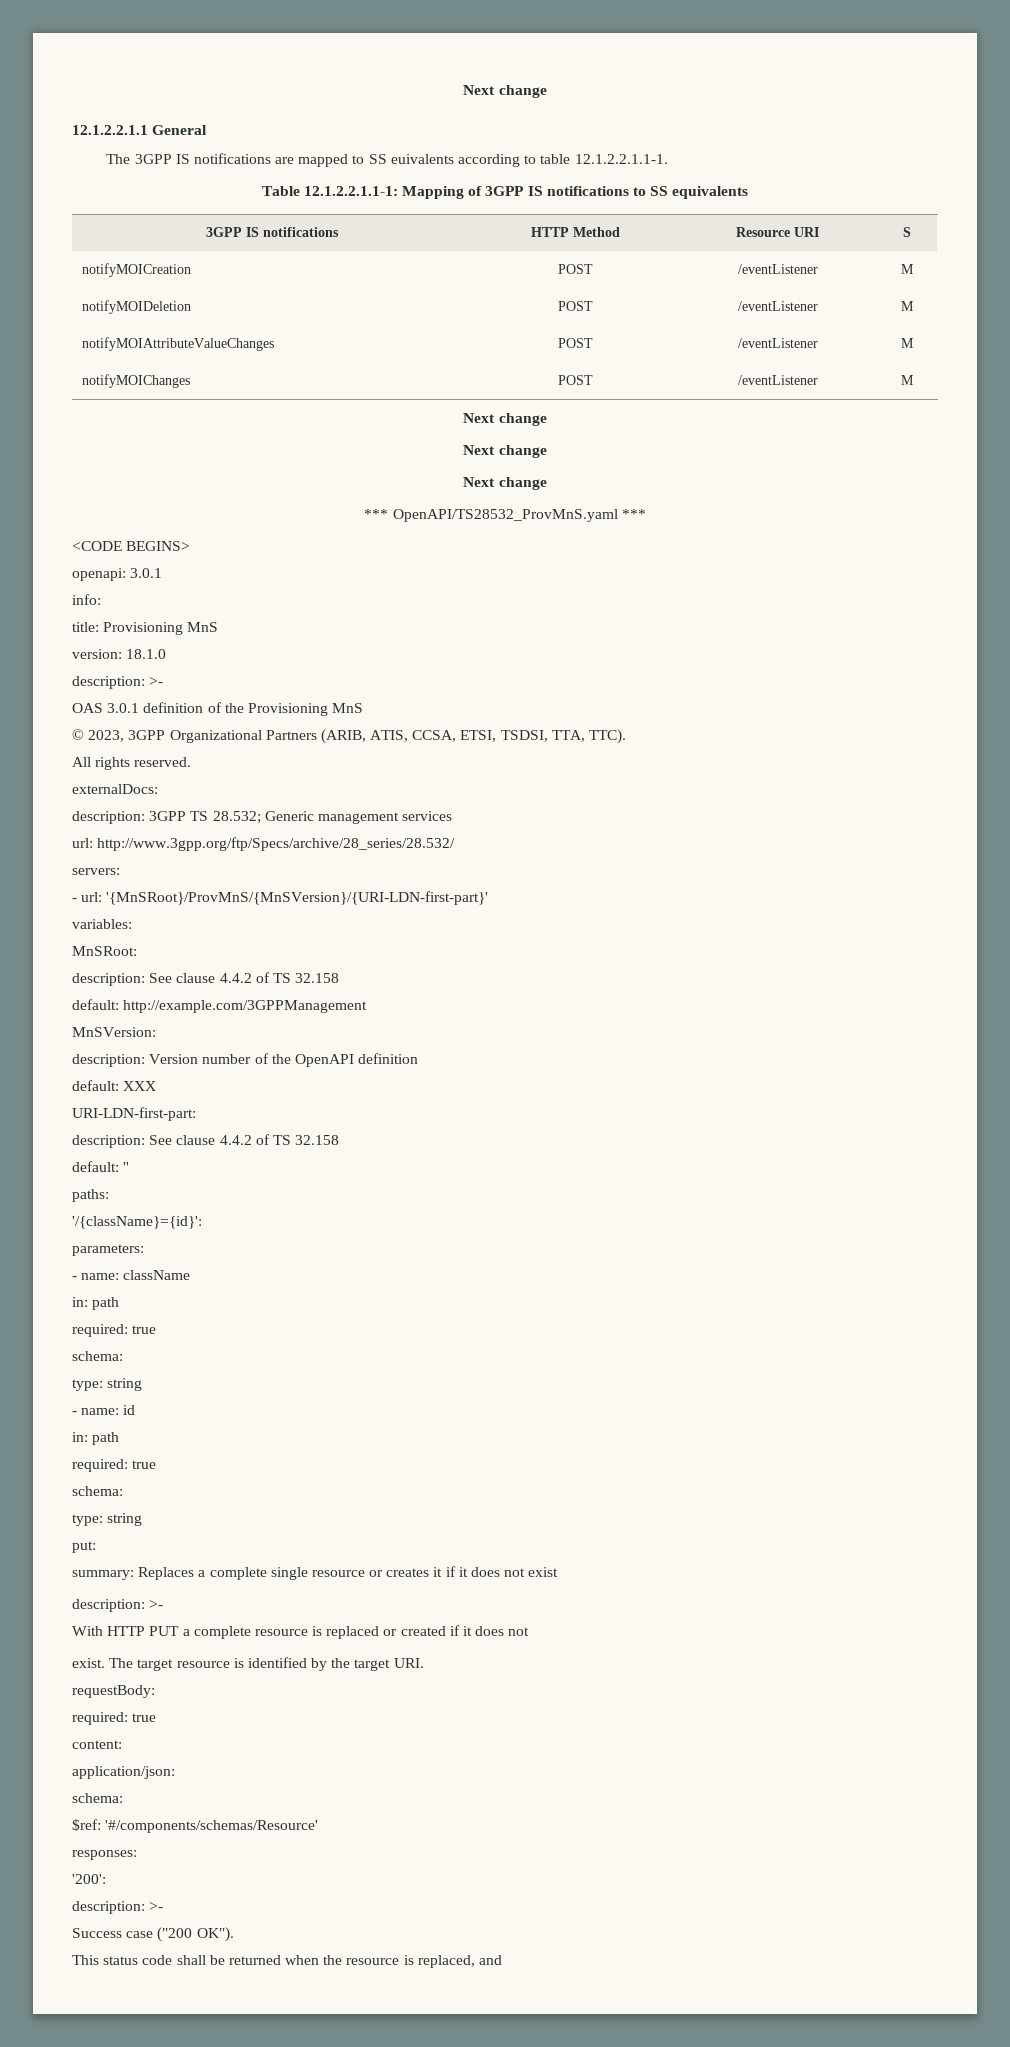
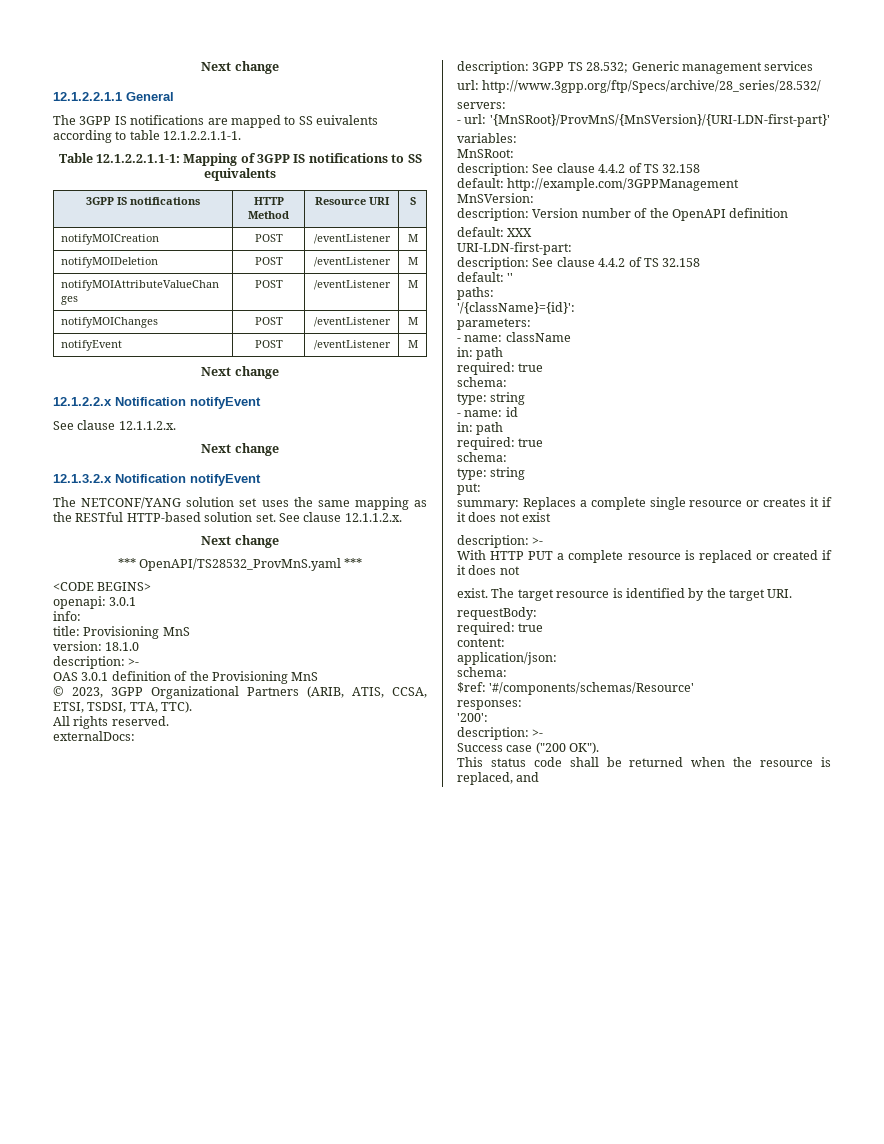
  notifyMOIChanges | POST | /eventListener | M
+ notifyEvent | POST | /eventListener | M
  Next change
+ 12.1.2.2.x Notification notifyEvent
+ See clause 12.1.1.2.x.
  Next change
+ 12.1.3.2.x Notification notifyEvent
+ The NETCONF/YANG solution set uses the same mapping as the RESTful HTTP-based solution set. See clause 12.1.1.2.x.

